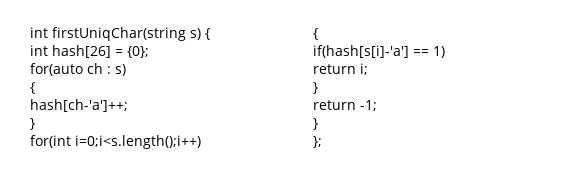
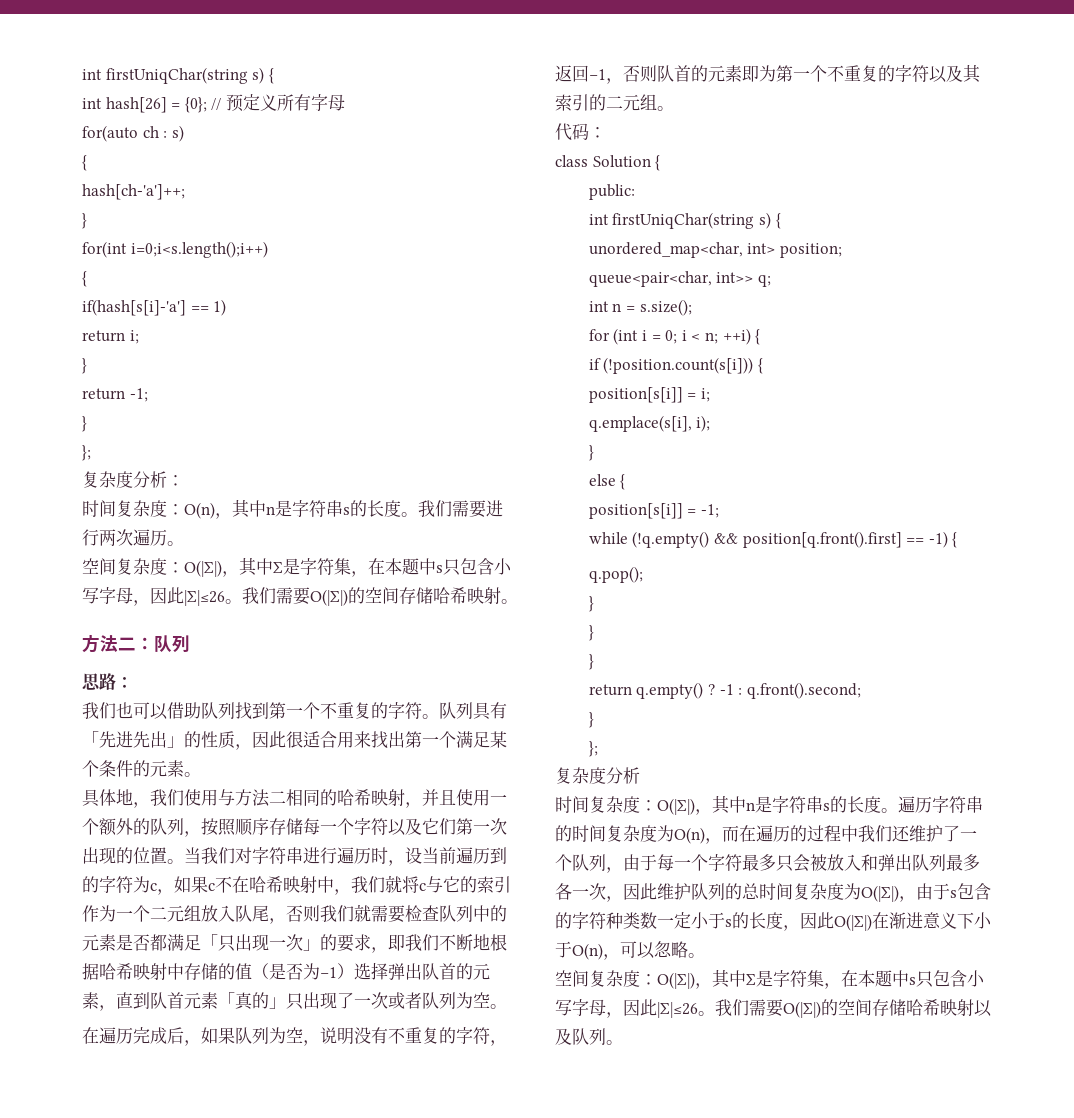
- int hash[26] = {0};
+ int hash[26] = {0}; // 预定义所有字母
+ 复杂度分析：
+ 时间复杂度：O(n)，其中n是字符串s的长度。我们需要进行两次遍历。
+ 空间复杂度：O(|Σ|)，其中Σ是字符集，在本题中s只包含小写字母，因此|Σ|≤26。我们需要O(|Σ|)的空间存储哈希映射。
+ 方法二：队列
+ 思路：
+ 我们也可以借助队列找到第一个不重复的字符。队列具有「先进先出」的性质，因此很适合用来找出第一个满足某个条件的元素。
+ 具体地，我们使用与方法二相同的哈希映射，并且使用一个额外的队列，按照顺序存储每一个字符以及它们第一次出现的位置。当我们对字符串进行遍历时，设当前遍历到的字符为c，如果c不在哈希映射中，我们就将c与它的索引作为一个二元组放入队尾，否则我们就需要检查队列中的元素是否都满足「只出现一次」的要求，即我们不断地根据哈希映射中存储的值（是否为−1）选择弹出队首的元素，直到队首元素「真的」只出现了一次或者队列为空。
+ 在遍历完成后，如果队列为空，说明没有不重复的字符，返回−1，否则队首的元素即为第一个不重复的字符以及其索引的二元组。
+ 代码：
+ class Solution {
+ public:
+ int firstUniqChar(string s) {
+ unordered_map<char, int> position;
+ queue<pair<char, int>> q;
+ int n = s.size();
+ for (int i = 0; i < n; ++i) {
+ if (!position.count(s[i])) {
+ position[s[i]] = i;
+ q.emplace(s[i], i);
+ }
+ else {
+ position[s[i]] = -1;
+ while (!q.empty() && position[q.front().first] == -1) {
+ q.pop();
+ }
+ }
+ }
+ return q.empty() ? -1 : q.front().second;
+ }
+ };
+ 复杂度分析
+ 时间复杂度：O(|Σ|)，其中n是字符串s的长度。遍历字符串的时间复杂度为O(n)，而在遍历的过程中我们还维护了一个队列，由于每一个字符最多只会被放入和弹出队列最多各一次，因此维护队列的总时间复杂度为O(|Σ|)，由于s包含的字符种类数一定小于s的长度，因此O(|Σ|)在渐进意义下小于O(n)，可以忽略。
+ 空间复杂度：O(|Σ|)，其中Σ是字符集，在本题中s只包含小写字母，因此|Σ|≤26。我们需要O(|Σ|)的空间存储哈希映射以及队列。

